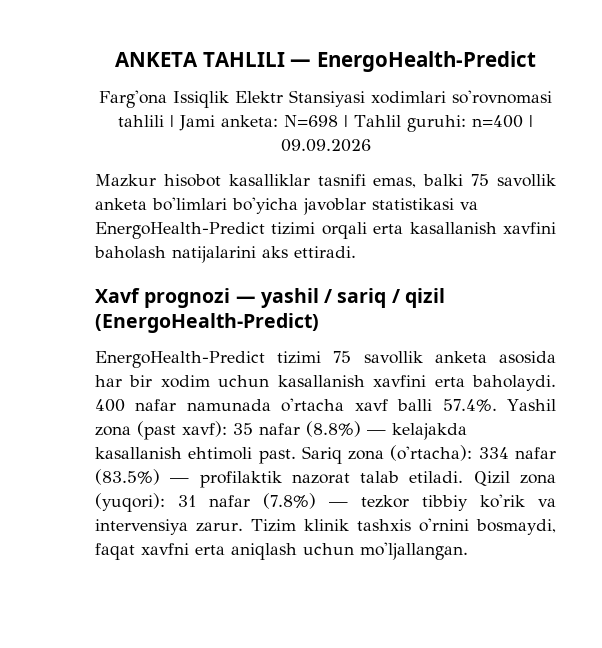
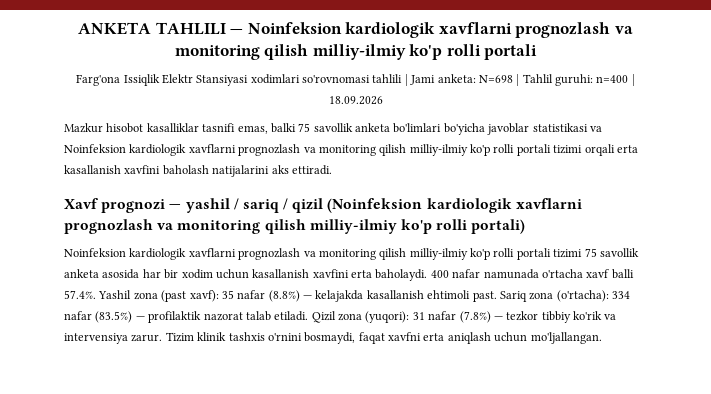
- ANKETA TAHLILI — EnergoHealth-Predict
+ ANKETA TAHLILI — Noinfeksion kardiologik xavflarni prognozlash va monitoring qilish milliy-ilmiy ko'p rolli portali
- Farg'ona Issiqlik Elektr Stansiyasi xodimlari so'rovnomasi tahlili | Jami anketa: N=698 | Tahlil guruhi: n=400 | 09.09.2026
+ Farg'ona Issiqlik Elektr Stansiyasi xodimlari so'rovnomasi tahlili | Jami anketa: N=698 | Tahlil guruhi: n=400 | 18.09.2026
- Mazkur hisobot kasalliklar tasnifi emas, balki 75 savollik anketa bo'limlari bo'yicha javoblar statistikasi va EnergoHealth-Predict tizimi orqali erta kasallanish xavfini baholash natijalarini aks ettiradi.
+ Mazkur hisobot kasalliklar tasnifi emas, balki 75 savollik anketa bo'limlari bo'yicha javoblar statistikasi va Noinfeksion kardiologik xavflarni prognozlash va monitoring qilish milliy-ilmiy ko'p rolli portali tizimi orqali erta kasallanish xavfini baholash natijalarini aks ettiradi.
- Xavf prognozi — yashil / sariq / qizil (EnergoHealth-Predict)
- EnergoHealth-Predict tizimi 75 savollik anketa asosida har bir xodim uchun kasallanish xavfini erta baholaydi.
+ Xavf prognozi — yashil / sariq / qizil (Noinfeksion kardiologik xavflarni prognozlash va monitoring qilish milliy-ilmiy ko'p rolli portali)
+ Noinfeksion kardiologik xavflarni prognozlash va monitoring qilish milliy-ilmiy ko'p rolli portali tizimi 75 savollik anketa asosida har bir xodim uchun kasallanish xavfini erta baholaydi.

